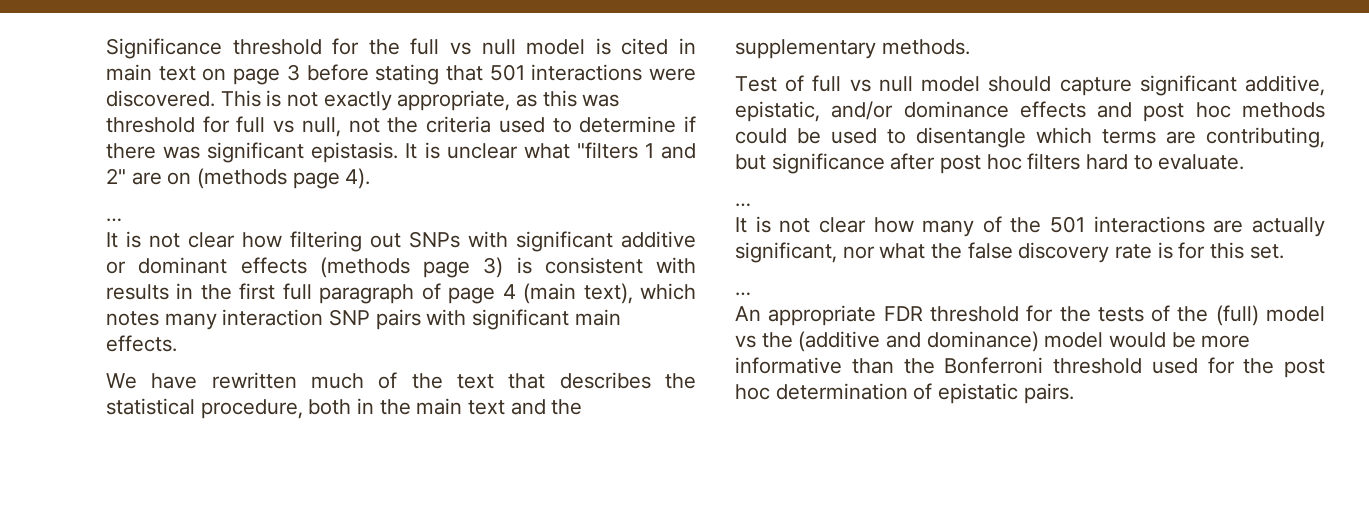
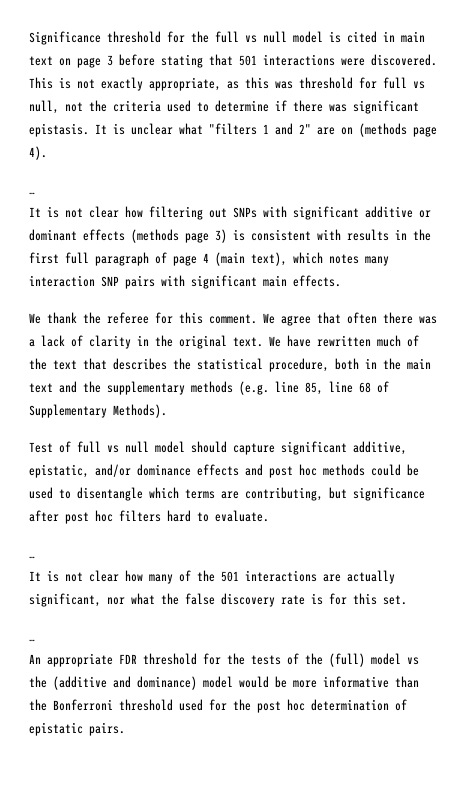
- We have rewritten much of the text that describes the statistical procedure, both in the main text and the supplementary methods.
+ We thank the referee for this comment. We agree that often there was a lack of clarity in the original text. We have rewritten much of the text that describes the statistical procedure, both in the main text and the supplementary methods (e.g. line 85, line 68 of Supplementary Methods).

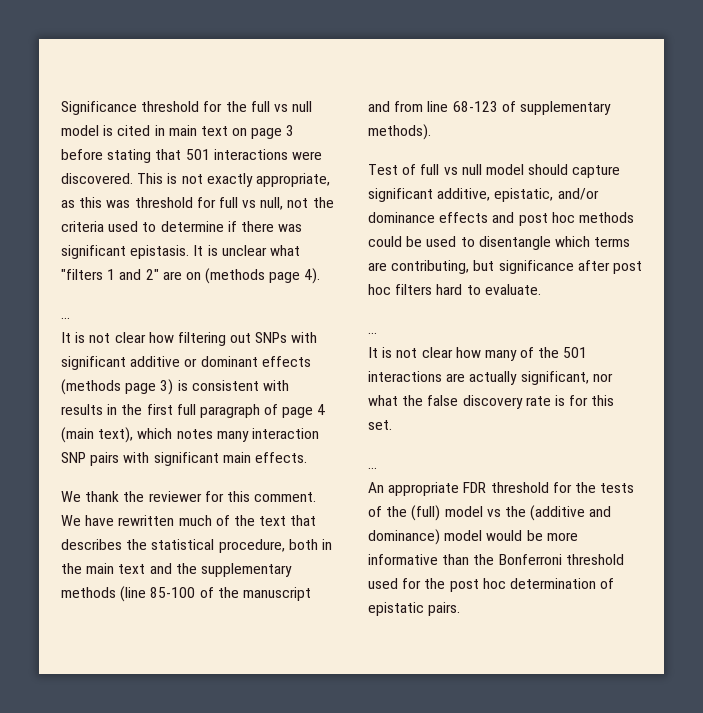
- We thank the referee for this comment.
+ We thank the reviewer for this comment.
- We agree that often there was a lack of clarity in the original text. We have rewritten much of the text that describes the statistical procedure, both in the main text and the supplementary methods (e.g. line 85, line 68 of Supplementary Methods).
+ We have rewritten much of the text that describes the statistical procedure, both in the main text and the supplementary methods (line 85-100 of the manuscript and from line 68-123 of supplementary methods).

